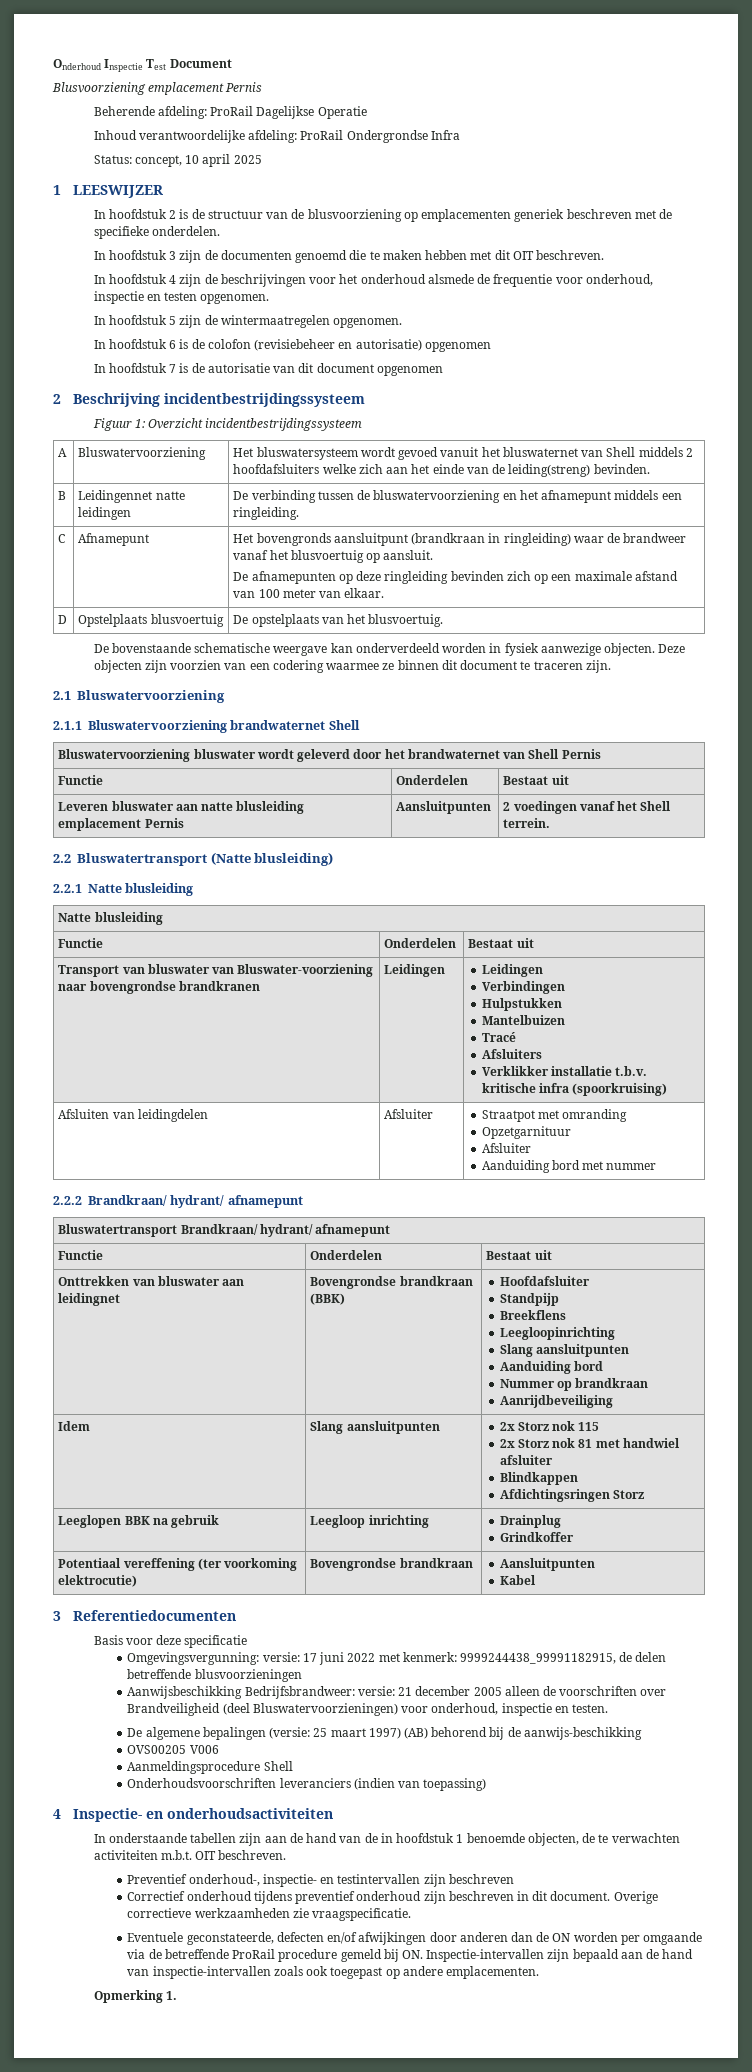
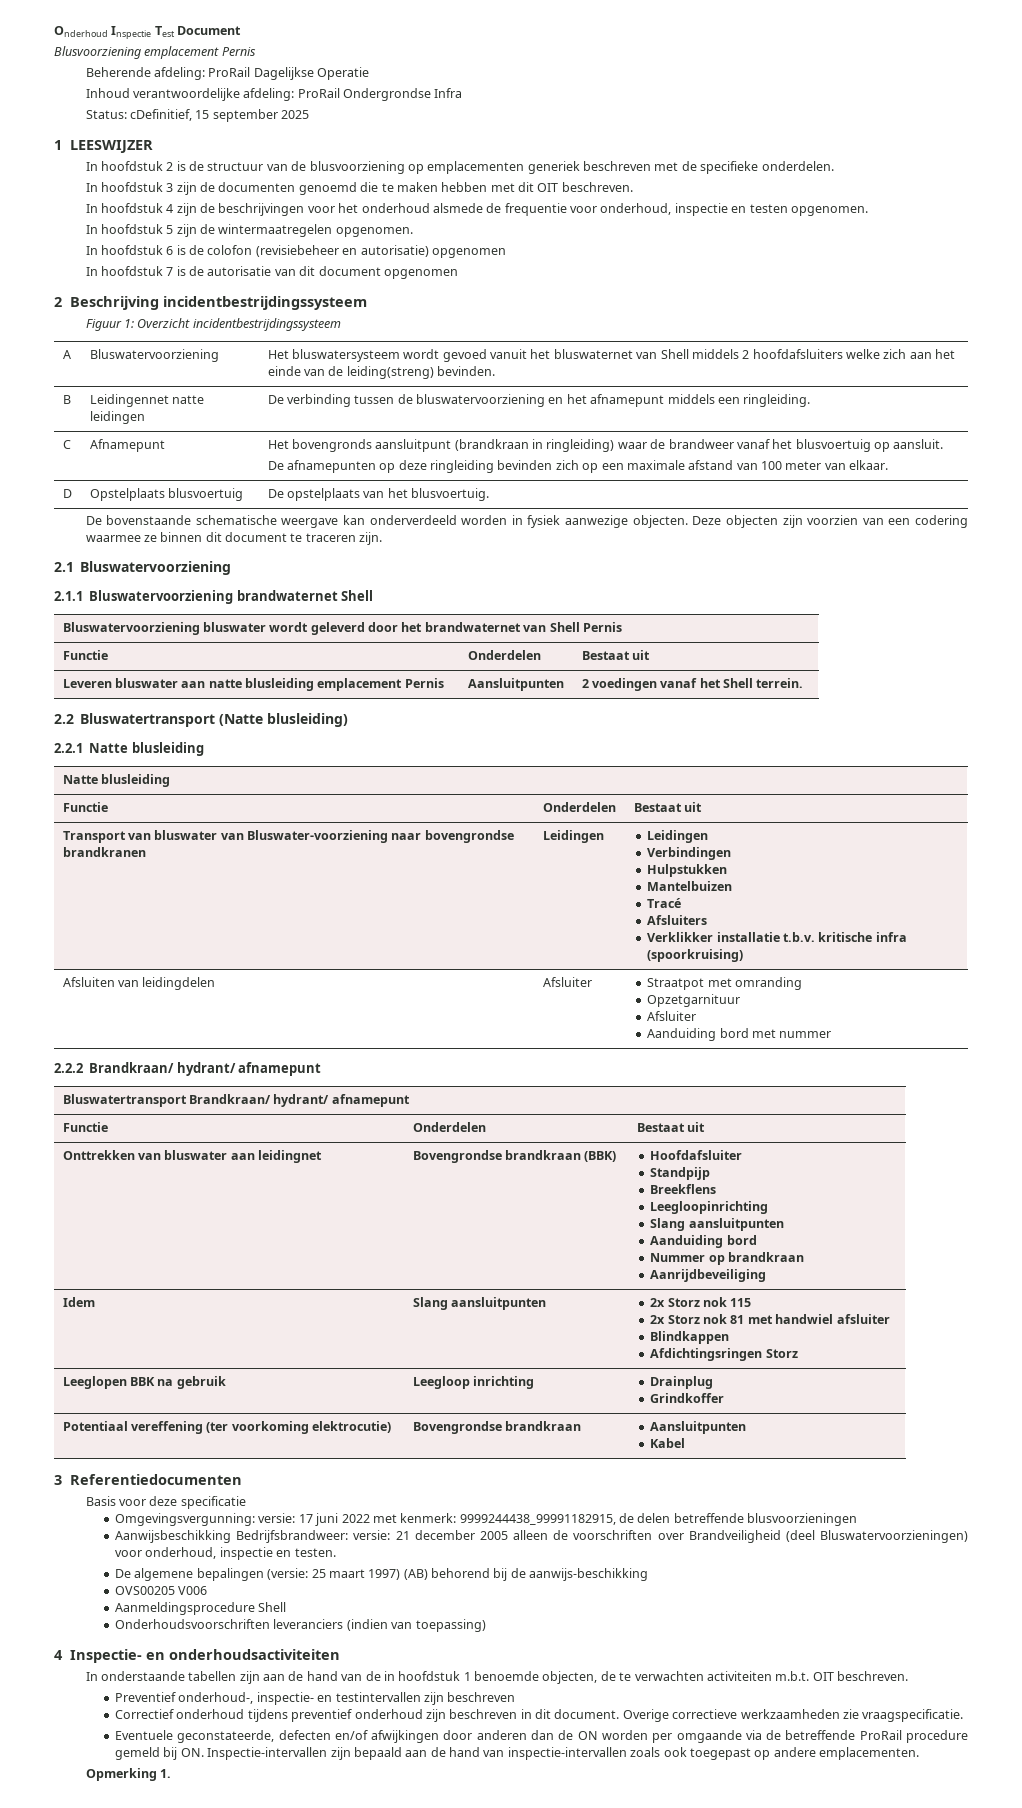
- Status: concept, 10 april 2025
+ Status: cDefinitief, 15 september 2025

